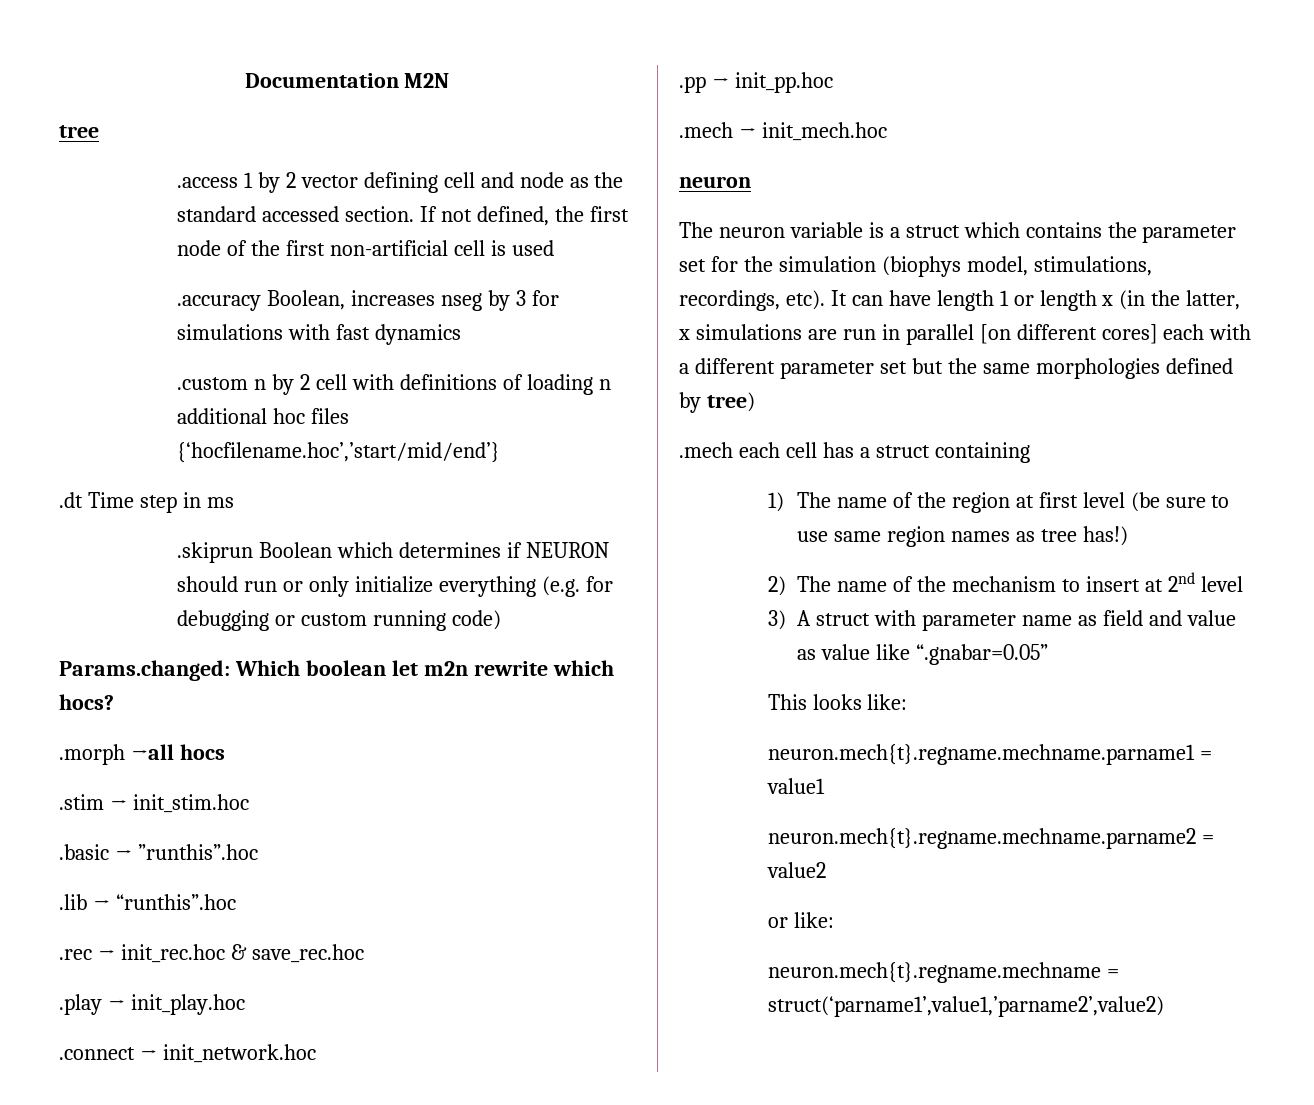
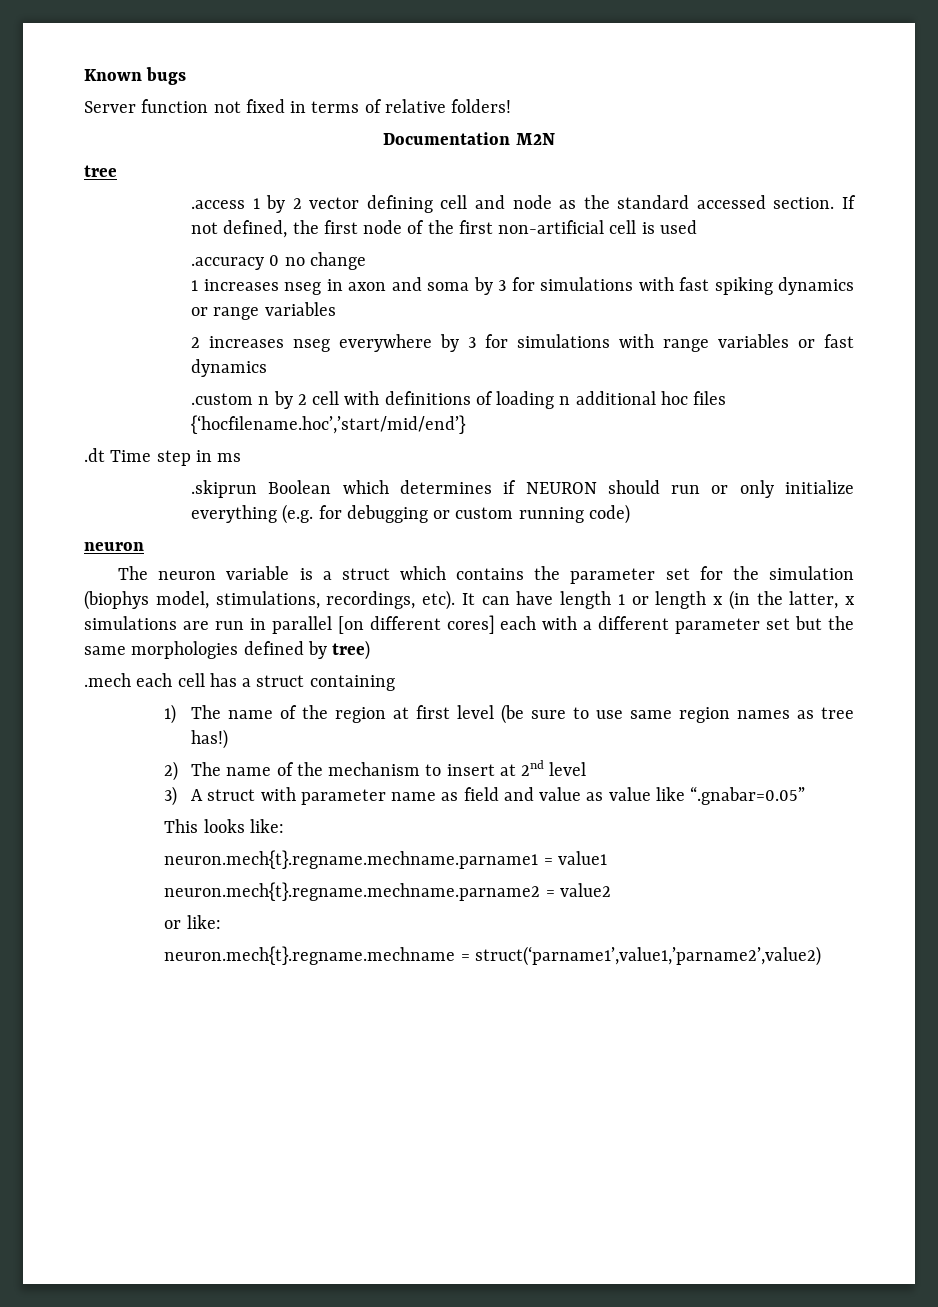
+ Known bugs
+ Server function not fixed in terms of relative folders!
- .accuracy Boolean, increases nseg by 3 for simulations with fast dynamics
+ .accuracy 0 no change
+ 1 increases nseg in axon and soma by 3 for simulations with fast spiking dynamics or range variables
+ 2 increases nseg everywhere by 3 for simulations with range variables or fast dynamics
- Params.changed: Which boolean let m2n rewrite which hocs?
- .morph →all hocs
- .stim → init_stim.hoc
- .basic → ”runthis”.hoc
- .lib → “runthis”.hoc
- .rec → init_rec.hoc & save_rec.hoc
- .play → init_play.hoc
- .connect → init_network.hoc
- .pp → init_pp.hoc
- .mech → init_mech.hoc

